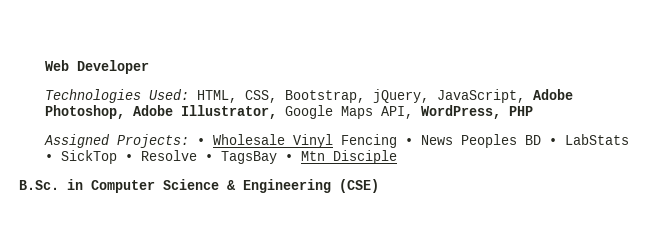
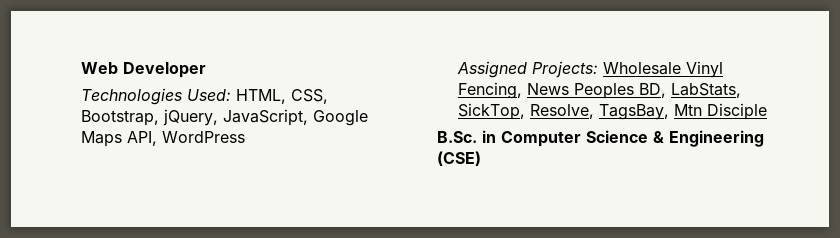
- Technologies Used: HTML, CSS, Bootstrap, jQuery, JavaScript, Adobe Photoshop, Adobe Illustrator, Google Maps API, WordPress, PHP
+ Technologies Used: HTML, CSS, Bootstrap, jQuery, JavaScript, Google Maps API, WordPress
- Assigned Projects: • Wholesale Vinyl Fencing • News Peoples BD • LabStats • SickTop • Resolve • TagsBay • Mtn Disciple
+ Assigned Projects: Wholesale Vinyl Fencing, News Peoples BD, LabStats, SickTop, Resolve, TagsBay, Mtn Disciple

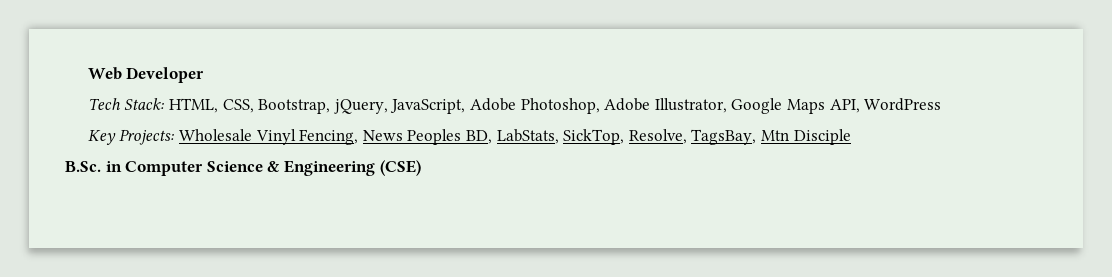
- Technologies Used: HTML, CSS, Bootstrap, jQuery, JavaScript, Google Maps API, WordPress
+ Tech Stack: HTML, CSS, Bootstrap, jQuery, JavaScript, Adobe Photoshop, Adobe Illustrator, Google Maps API, WordPress
- Assigned Projects: Wholesale Vinyl Fencing, News Peoples BD, LabStats, SickTop, Resolve, TagsBay, Mtn Disciple
+ Key Projects: Wholesale Vinyl Fencing, News Peoples BD, LabStats, SickTop, Resolve, TagsBay, Mtn Disciple

